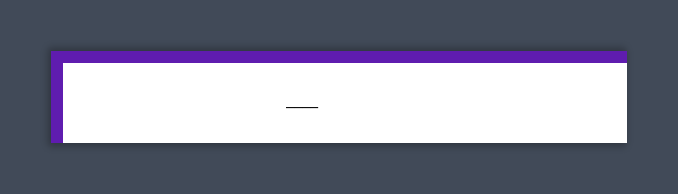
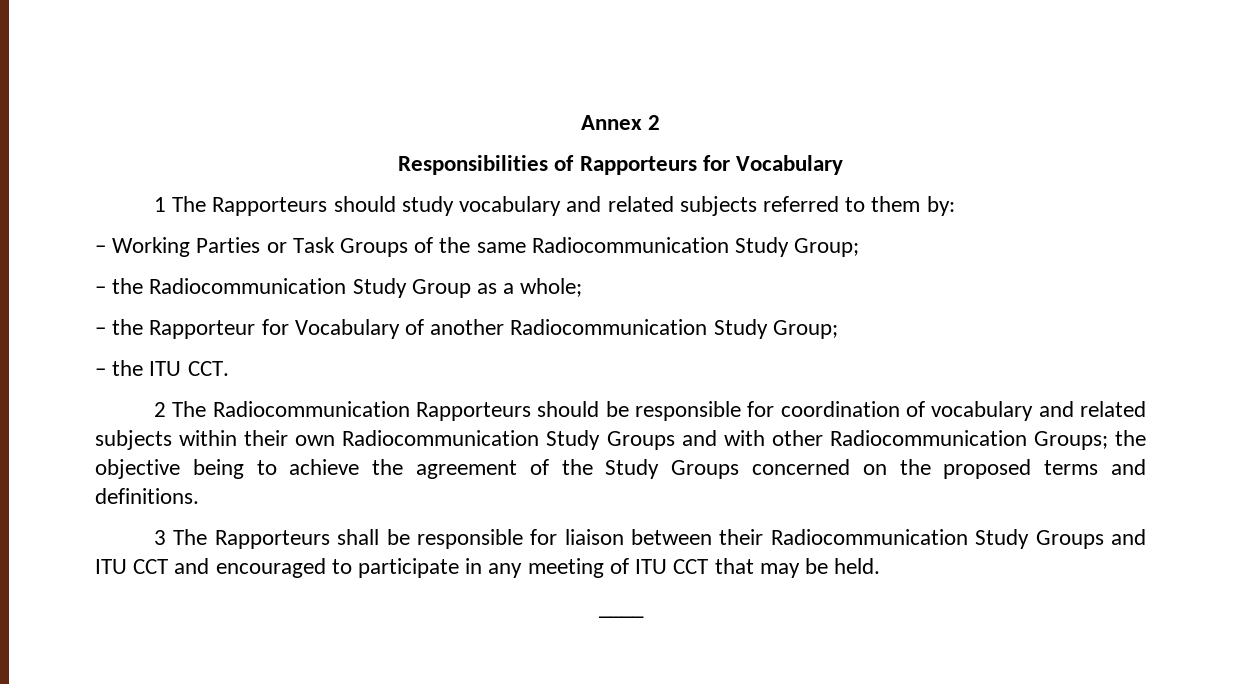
+ Annex 2
+ Responsibilities of Rapporteurs for Vocabulary
+ 1 The Rapporteurs should study vocabulary and related subjects referred to them by:
+ – Working Parties or Task Groups of the same Radiocommunication Study Group;
+ – the Radiocommunication Study Group as a whole;
+ – the Rapporteur for Vocabulary of another Radiocommunication Study Group;
+ – the ITU CCT.
+ 2 The Radiocommunication Rapporteurs should be responsible for coordination of vocabulary and related subjects within their own Radiocommunication Study Groups and with other Radiocommunication Groups; the objective being to achieve the agreement of the Study Groups concerned on the proposed terms and definitions.
+ 3 The Rapporteurs shall be responsible for liaison between their Radiocommunication Study Groups and ITU CCT and encouraged to participate in any meeting of ITU CCT that may be held.

